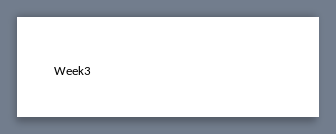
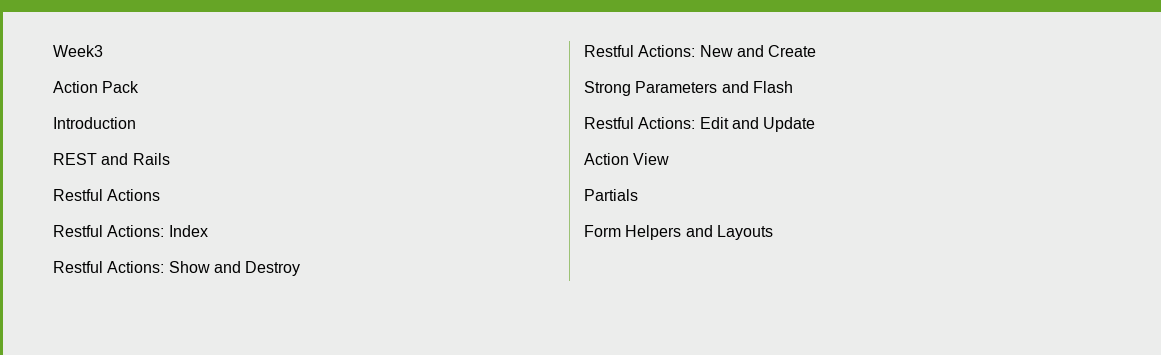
+ Action Pack
+ Introduction
+ REST and Rails
+ Restful Actions
+ Restful Actions: Index
+ Restful Actions: Show and Destroy
+ Restful Actions: New and Create
+ Strong Parameters and Flash
+ Restful Actions: Edit and Update
+ Action View
+ Partials
+ Form Helpers and Layouts

